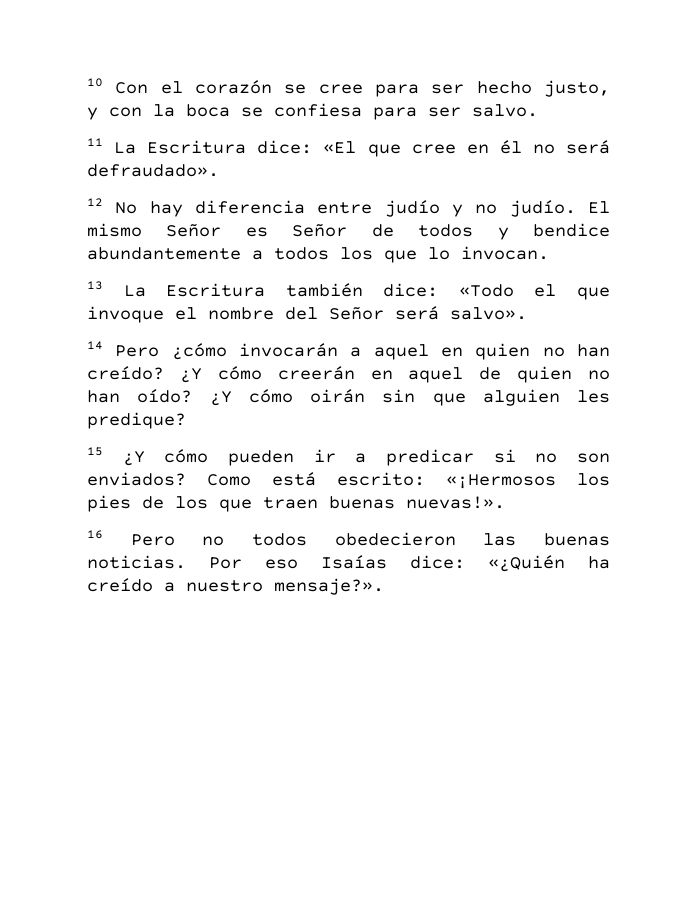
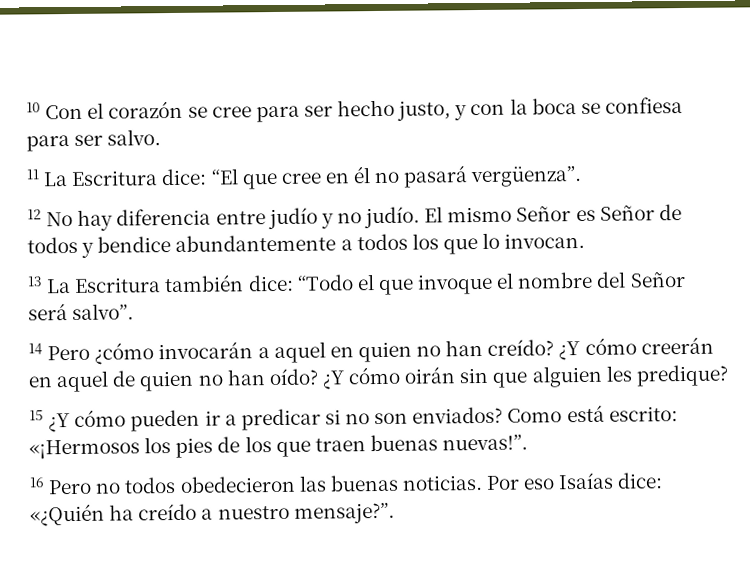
- 11 La Escritura dice: «El que cree en él no será defraudado».
+ 11 La Escritura dice: “El que cree en él no pasará vergüenza”.
- 13 La Escritura también dice: «Todo el que invoque el nombre del Señor será salvo».
+ 13 La Escritura también dice: “Todo el que invoque el nombre del Señor será salvo”.
- Como está escrito: «¡Hermosos los pies de los que traen buenas nuevas!».
+ Como está escrito: «¡Hermosos los pies de los que traen buenas nuevas!”.
- Por eso Isaías dice: «¿Quién ha creído a nuestro mensaje?».
+ Por eso Isaías dice: «¿Quién ha creído a nuestro mensaje?”.

